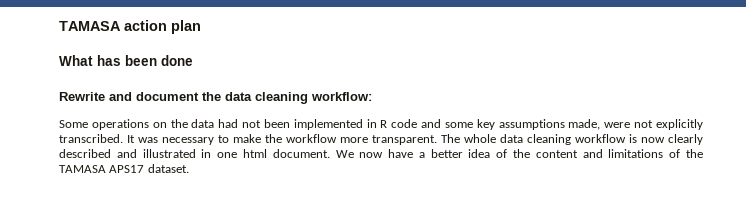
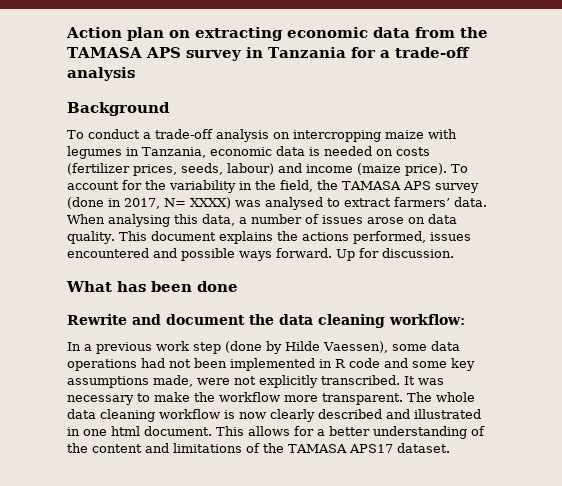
- TAMASA action plan
+ Action plan on extracting economic data from the TAMASA APS survey in Tanzania for a trade-off analysis
+ Background
+ To conduct a trade-off analysis on intercropping maize with legumes in Tanzania, economic data is needed on costs (fertilizer prices, seeds, labour) and income (maize price). To account for the variability in the field, the TAMASA APS survey (done in 2017, N= XXXX) was analysed to extract farmers’ data. When analysing this data, a number of issues arose on data quality. This document explains the actions performed, issues encountered and possible ways forward. Up for discussion.
- Some operations on the data had not been implemented in R code and some key assumptions made, were not explicitly transcribed.
+ In a previous work step (done by Hilde Vaessen), some data operations had not been implemented in R code and some key assumptions made, were not explicitly transcribed.
- We now have a better idea of the content and limitations of the TAMASA APS17 dataset.
+ This allows for a better understanding of the content and limitations of the TAMASA APS17 dataset.

